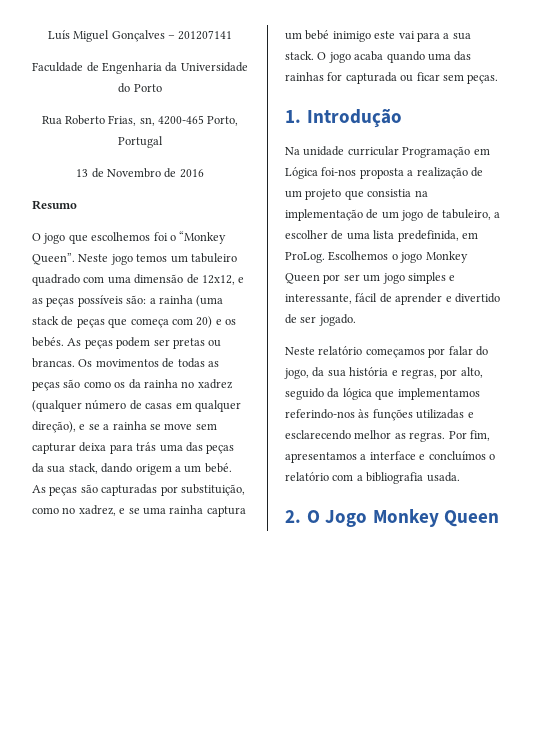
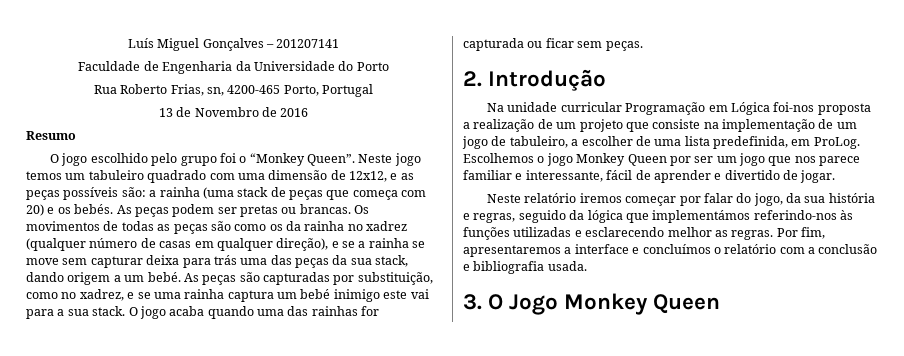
- O jogo que escolhemos foi o “Monkey Queen”.
+ O jogo escolhido pelo grupo foi o “Monkey Queen”.
- 1. Introdução
+ 2. Introdução
- Na unidade curricular Programação em Lógica foi-nos proposta a realização de um projeto que consistia na implementação de um jogo de tabuleiro, a escolher de uma lista predefinida, em ProLog.
+ Na unidade curricular Programação em Lógica foi-nos proposta a realização de um projeto que consiste na implementação de um jogo de tabuleiro, a escolher de uma lista predefinida, em ProLog.
- Escolhemos o jogo Monkey Queen por ser um jogo simples e interessante, fácil de aprender e divertido de ser jogado.
+ Escolhemos o jogo Monkey Queen por ser um jogo que nos parece familiar e interessante, fácil de aprender e divertido de jogar.
- Neste relatório começamos por falar do jogo, da sua história e regras, por alto, seguido da lógica que implementamos referindo-nos às funções utilizadas e esclarecendo melhor as regras.
+ Neste relatório iremos começar por falar do jogo, da sua história e regras, seguido da lógica que implementámos referindo-nos às funções utilizadas e esclarecendo melhor as regras.
- Por fim, apresentamos a interface e concluímos o relatório com a bibliografia usada.
+ Por fim, apresentaremos a interface e concluímos o relatório com a conclusão e bibliografia usada.
- 2. O Jogo Monkey Queen
+ 3. O Jogo Monkey Queen

